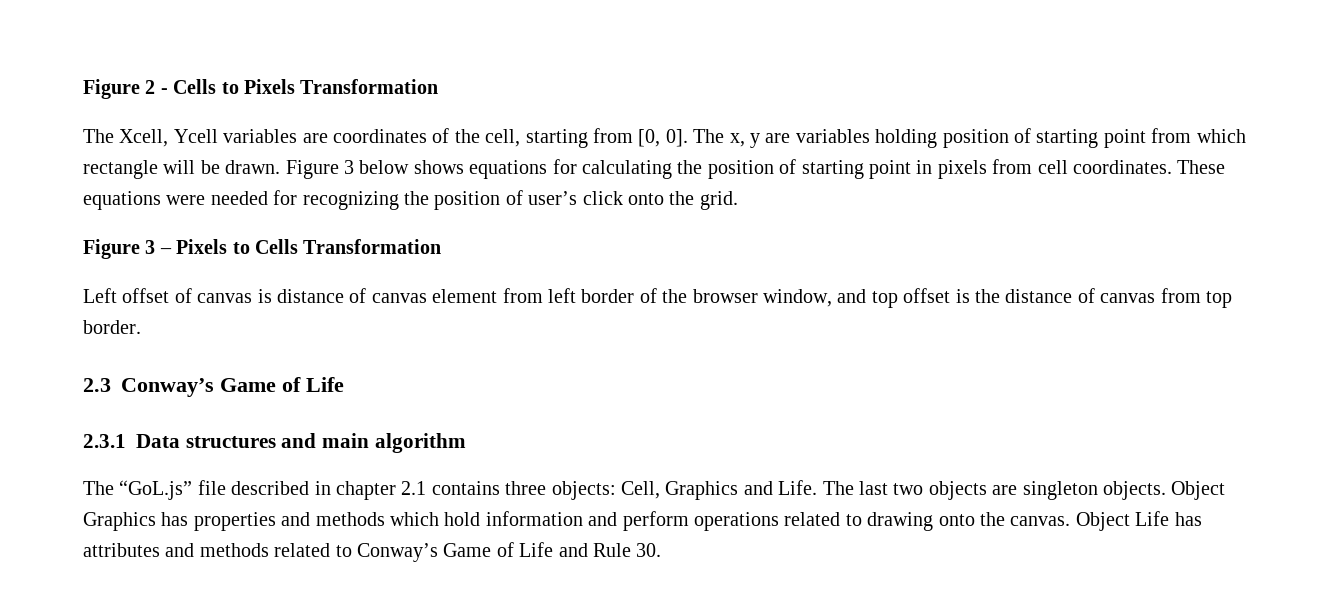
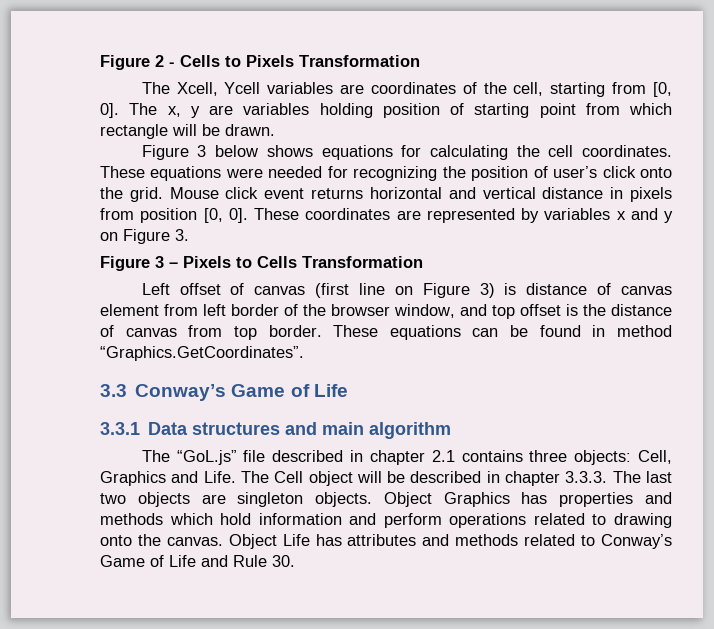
- The x, y are variables holding position of starting point from which rectangle will be drawn. Figure 3 below shows equations for calculating the position of starting point in pixels from cell coordinates.
+ The x, y are variables holding position of starting point from which rectangle will be drawn.
+ Figure 3 below shows equations for calculating the cell coordinates.
+ Mouse click event returns horizontal and vertical distance in pixels from position [0, 0]. These coordinates are represented by variables x and y on Figure 3.
- Left offset of canvas is distance of canvas element from left border of the browser window, and top offset is the distance of canvas from top border.
- 2.3 Conway’s Game of Life
+ Left offset of canvas (first line on Figure 3) is distance of canvas element from left border of the browser window, and top offset is the distance of canvas from top border. These equations can be found in method “Graphics.GetCoordinates”.
+ 3.3 Conway’s Game of Life
- 2.3.1 Data structures and main algorithm
+ 3.3.1 Data structures and main algorithm
- The last two objects are singleton objects.
+ The Cell object will be described in chapter 3.3.3. The last two objects are singleton objects.

